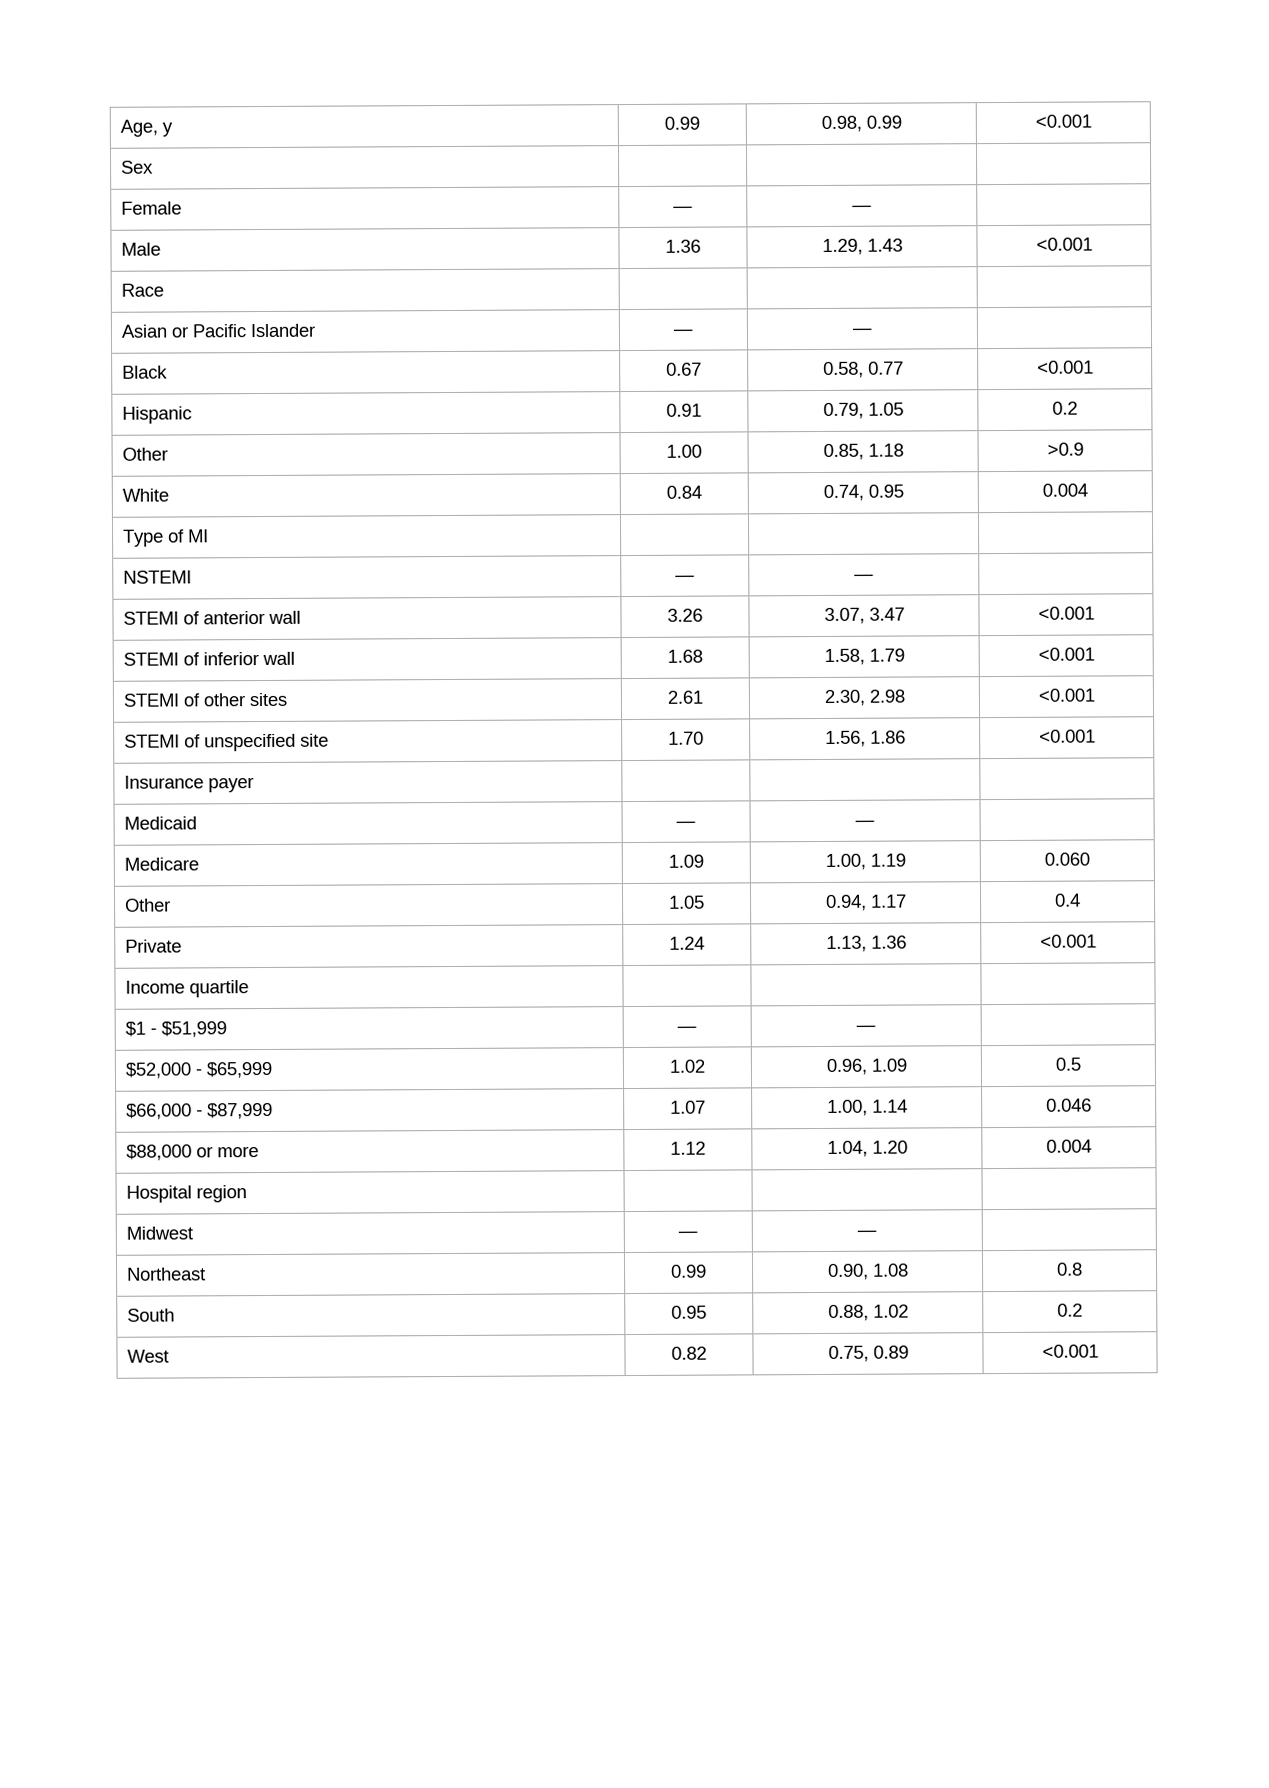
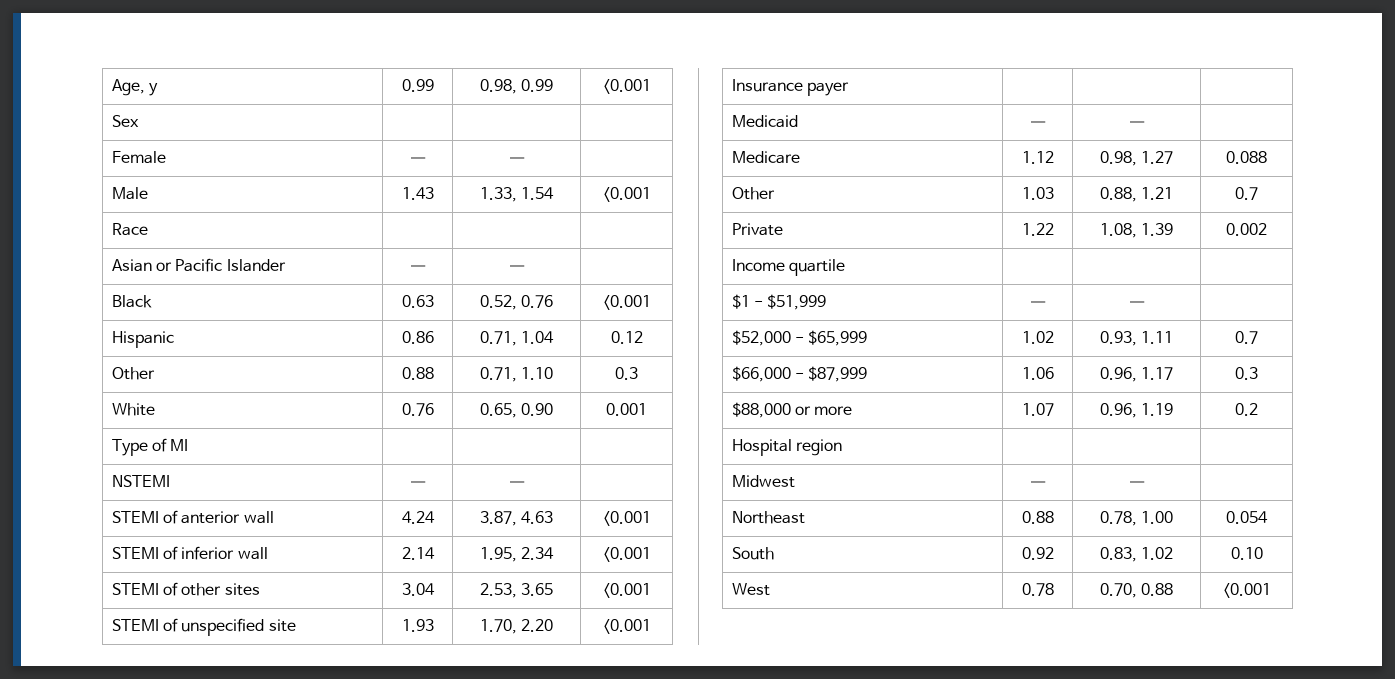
- Male | 1.36 | 1.29, 1.43 | <0.001
+ Male | 1.43 | 1.33, 1.54 | <0.001
- Black | 0.67 | 0.58, 0.77 | <0.001
+ Black | 0.63 | 0.52, 0.76 | <0.001
- Hispanic | 0.91 | 0.79, 1.05 | 0.2
- Other | 1.00 | 0.85, 1.18 | >0.9
- White | 0.84 | 0.74, 0.95 | 0.004
+ Hispanic | 0.86 | 0.71, 1.04 | 0.12
+ Other | 0.88 | 0.71, 1.10 | 0.3
+ White | 0.76 | 0.65, 0.90 | 0.001
- STEMI of anterior wall | 3.26 | 3.07, 3.47 | <0.001
+ STEMI of anterior wall | 4.24 | 3.87, 4.63 | <0.001
- STEMI of inferior wall | 1.68 | 1.58, 1.79 | <0.001
+ STEMI of inferior wall | 2.14 | 1.95, 2.34 | <0.001
- STEMI of other sites | 2.61 | 2.30, 2.98 | <0.001
+ STEMI of other sites | 3.04 | 2.53, 3.65 | <0.001
- STEMI of unspecified site | 1.70 | 1.56, 1.86 | <0.001
+ STEMI of unspecified site | 1.93 | 1.70, 2.20 | <0.001
- Medicare | 1.09 | 1.00, 1.19 | 0.060
- Other | 1.05 | 0.94, 1.17 | 0.4
- Private | 1.24 | 1.13, 1.36 | <0.001
+ Medicare | 1.12 | 0.98, 1.27 | 0.088
+ Other | 1.03 | 0.88, 1.21 | 0.7
+ Private | 1.22 | 1.08, 1.39 | 0.002
- $52,000 - $65,999 | 1.02 | 0.96, 1.09 | 0.5
+ $52,000 - $65,999 | 1.02 | 0.93, 1.11 | 0.7
- $66,000 - $87,999 | 1.07 | 1.00, 1.14 | 0.046
+ $66,000 - $87,999 | 1.06 | 0.96, 1.17 | 0.3
- $88,000 or more | 1.12 | 1.04, 1.20 | 0.004
+ $88,000 or more | 1.07 | 0.96, 1.19 | 0.2
- Northeast | 0.99 | 0.90, 1.08 | 0.8
+ Northeast | 0.88 | 0.78, 1.00 | 0.054
- South | 0.95 | 0.88, 1.02 | 0.2
+ South | 0.92 | 0.83, 1.02 | 0.10
- West | 0.82 | 0.75, 0.89 | <0.001
+ West | 0.78 | 0.70, 0.88 | <0.001

